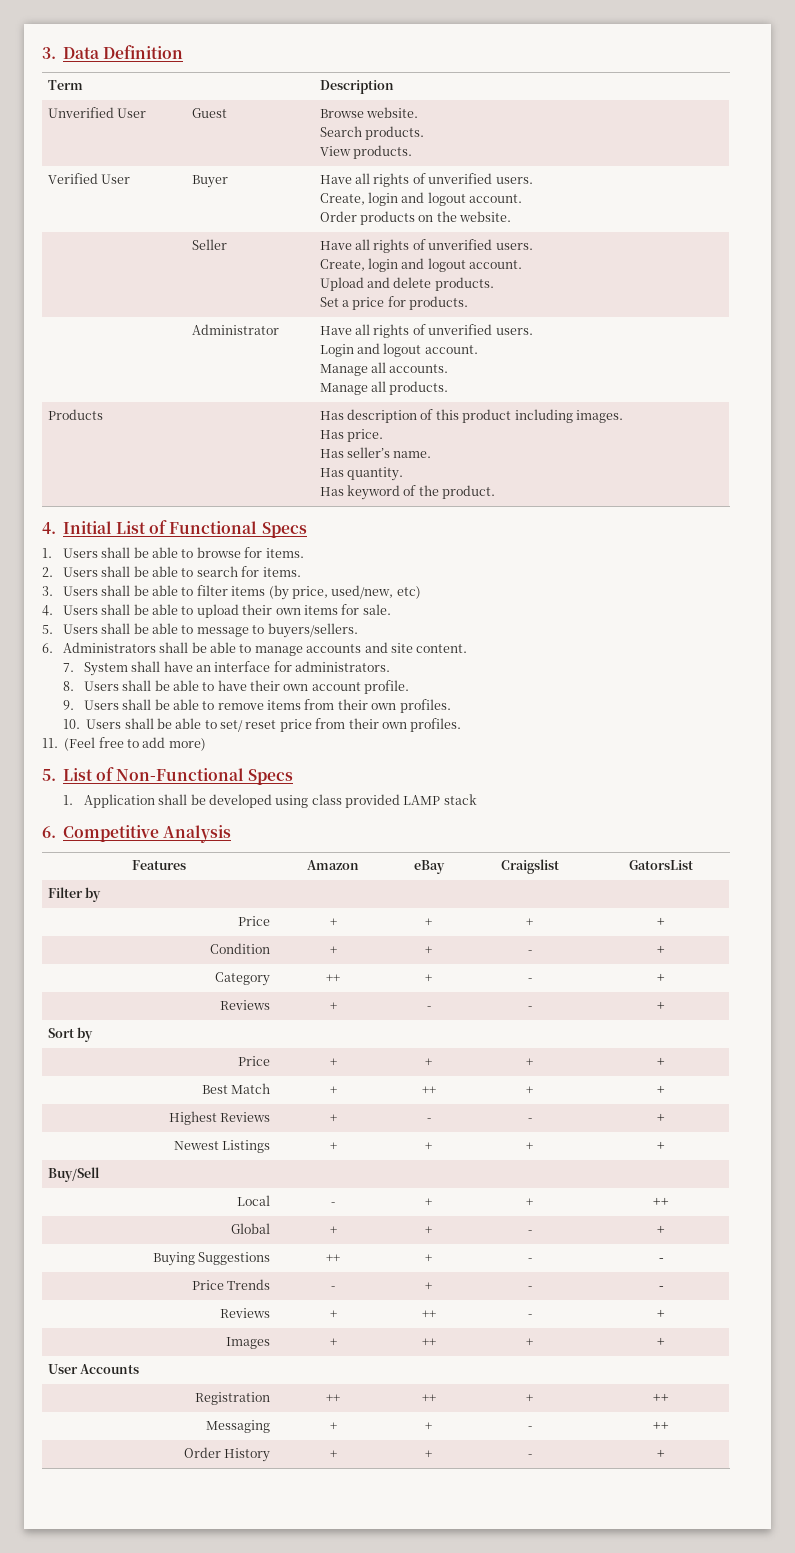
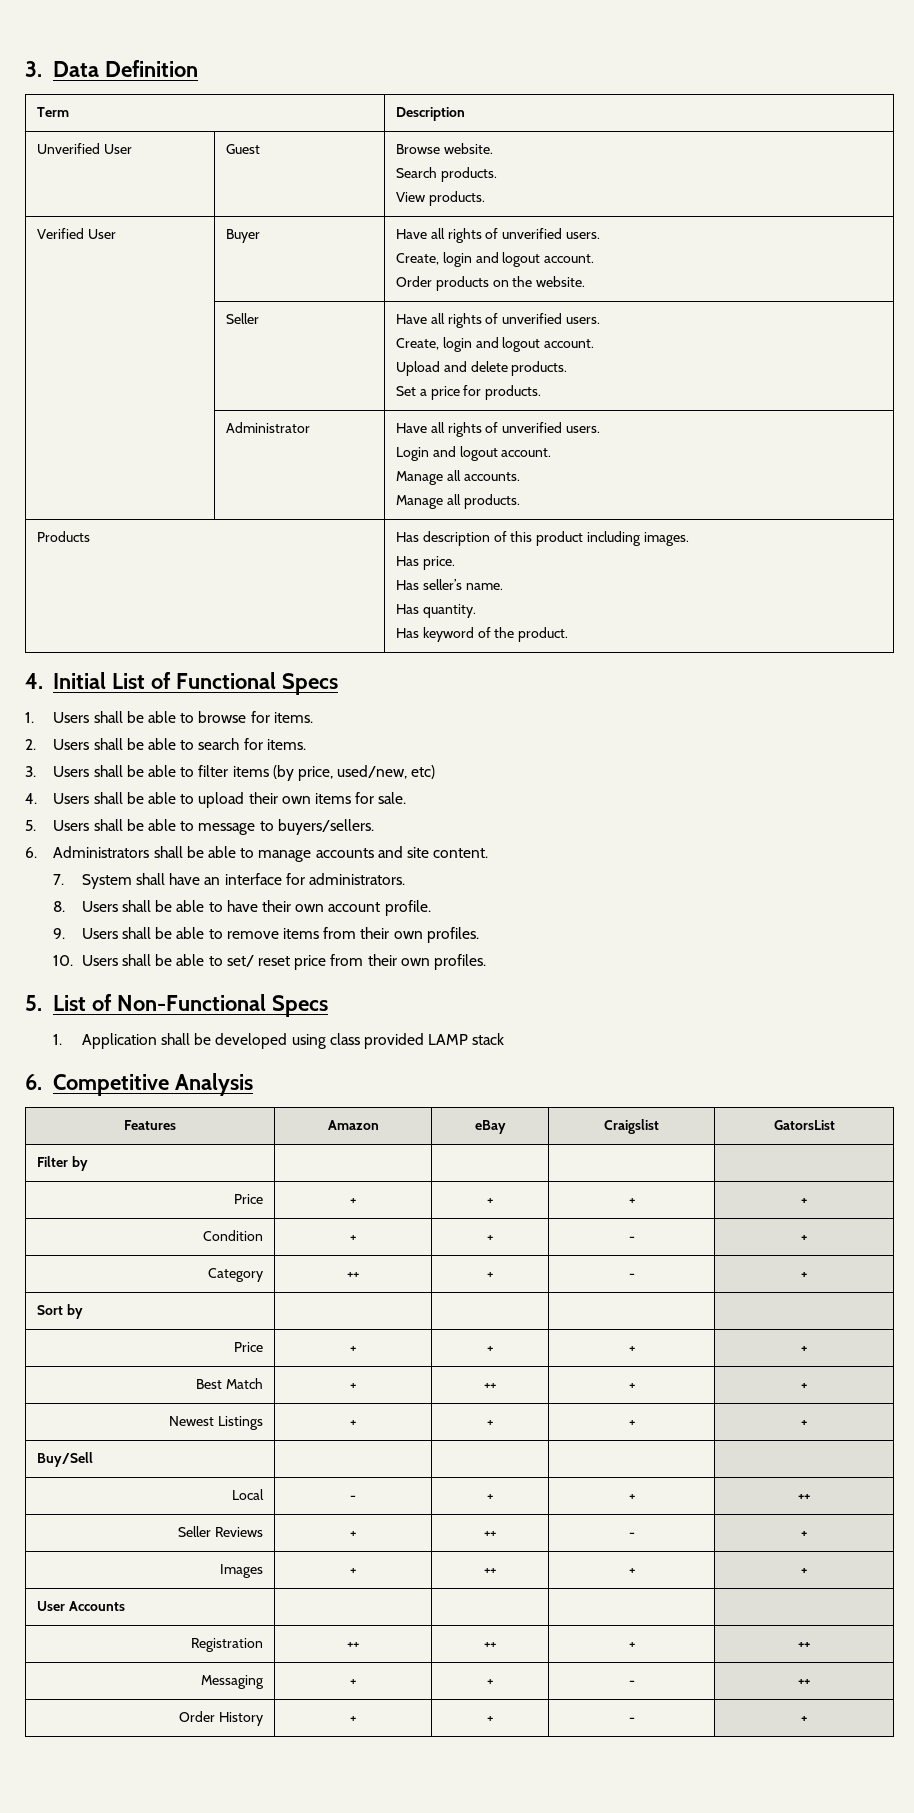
- 11. (Feel free to add more)
  Category | ++ | + | - | +
- Reviews | + | - | - | +
- Highest Reviews | + | - | - | +
- Global | + | + | - | +
- Buying Suggestions | ++ | + | - | -
- Price Trends | - | + | - | -
- Reviews | + | ++ | - | +
+ Seller Reviews | + | ++ | - | +

